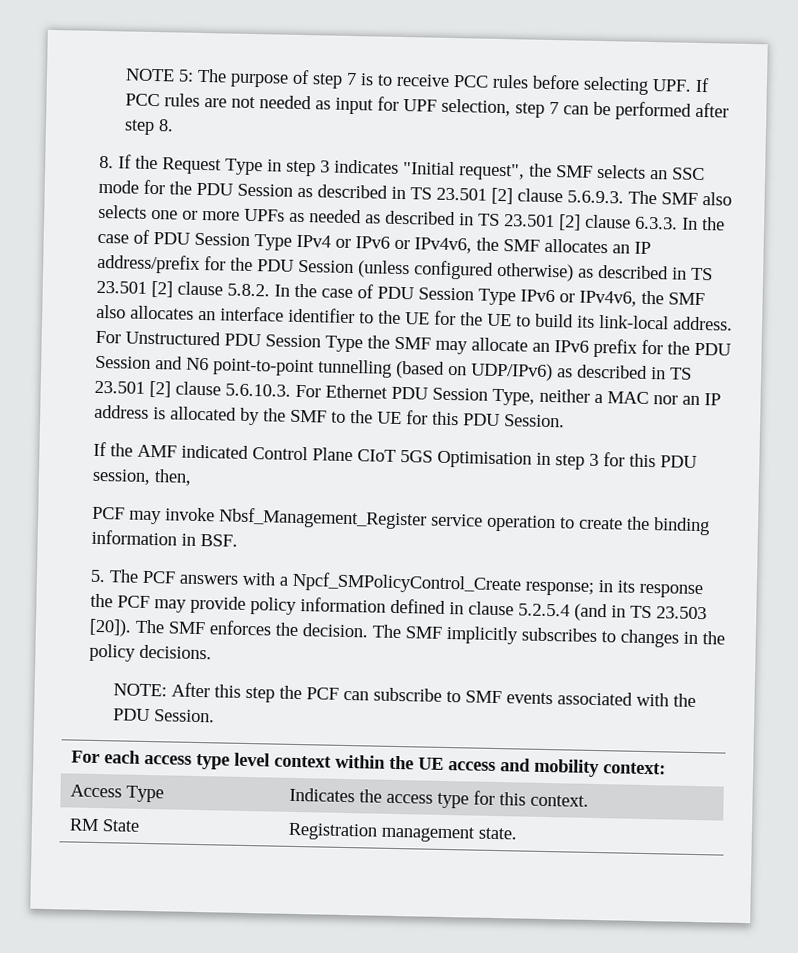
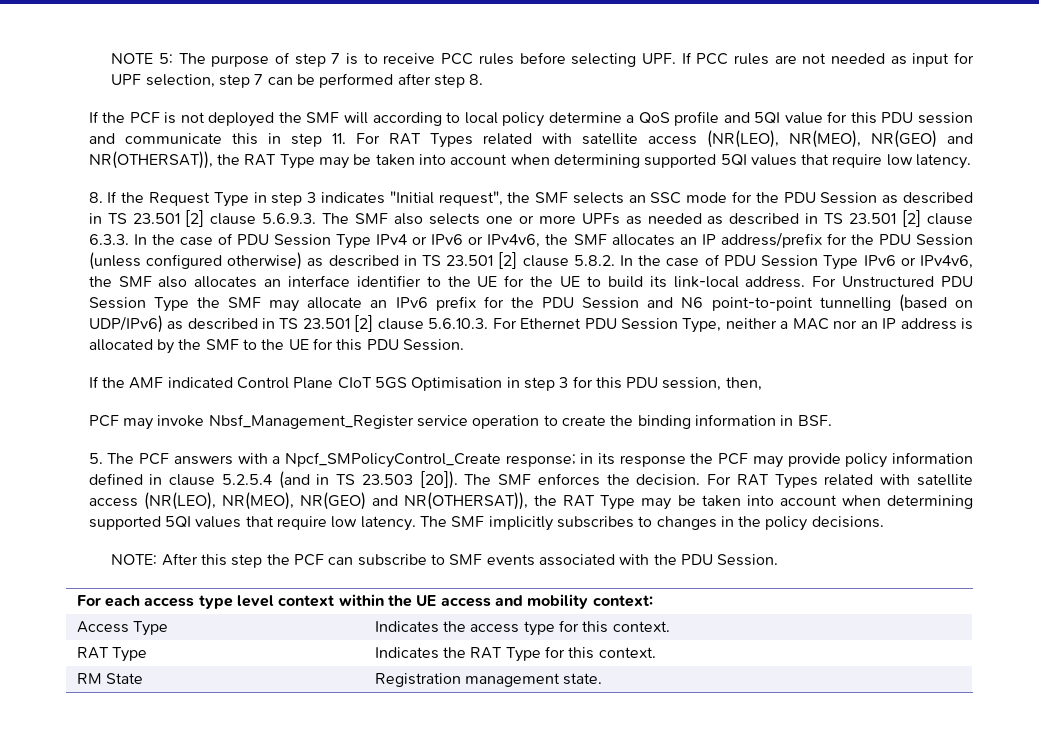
+ If the PCF is not deployed the SMF will according to local policy determine a QoS profile and 5QI value for this PDU session and communicate this in step 11. For RAT Types related with satellite access (NR(LEO), NR(MEO), NR(GEO) and NR(OTHERSAT)), the RAT Type may be taken into account when determining supported 5QI values that require low latency.
- The SMF enforces the decision.
+ The SMF enforces the decision. For RAT Types related with satellite access (NR(LEO), NR(MEO), NR(GEO) and NR(OTHERSAT)), the RAT Type may be taken into account when determining supported 5QI values that require low latency.
+ RAT Type | Indicates the RAT Type for this context.

